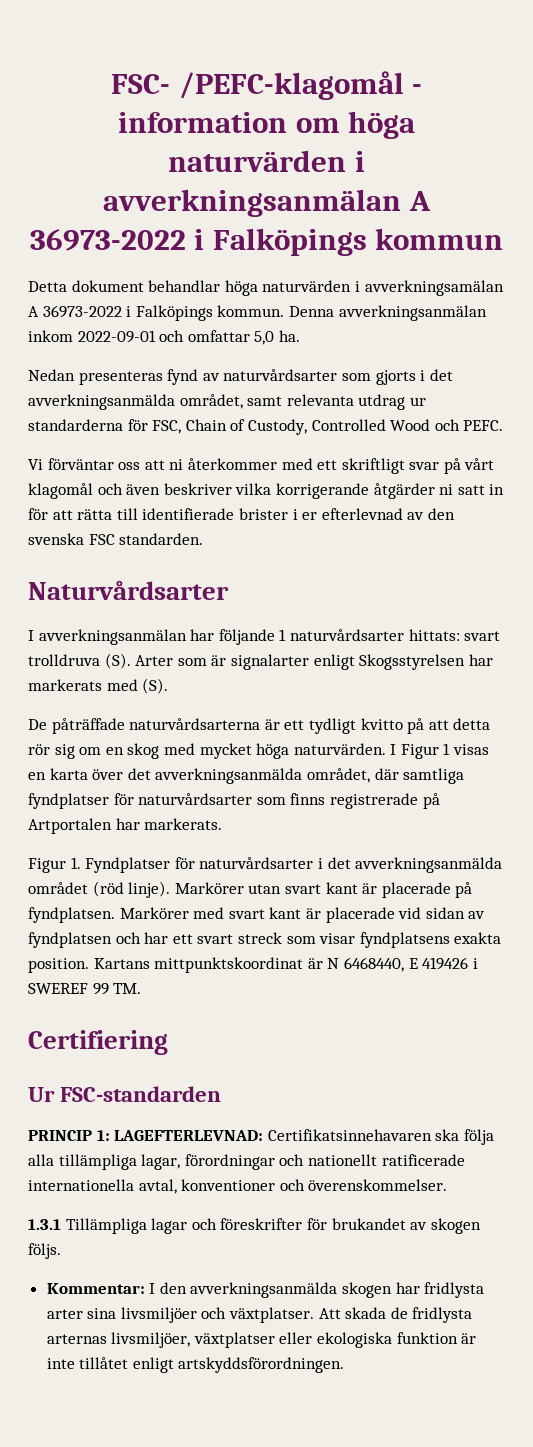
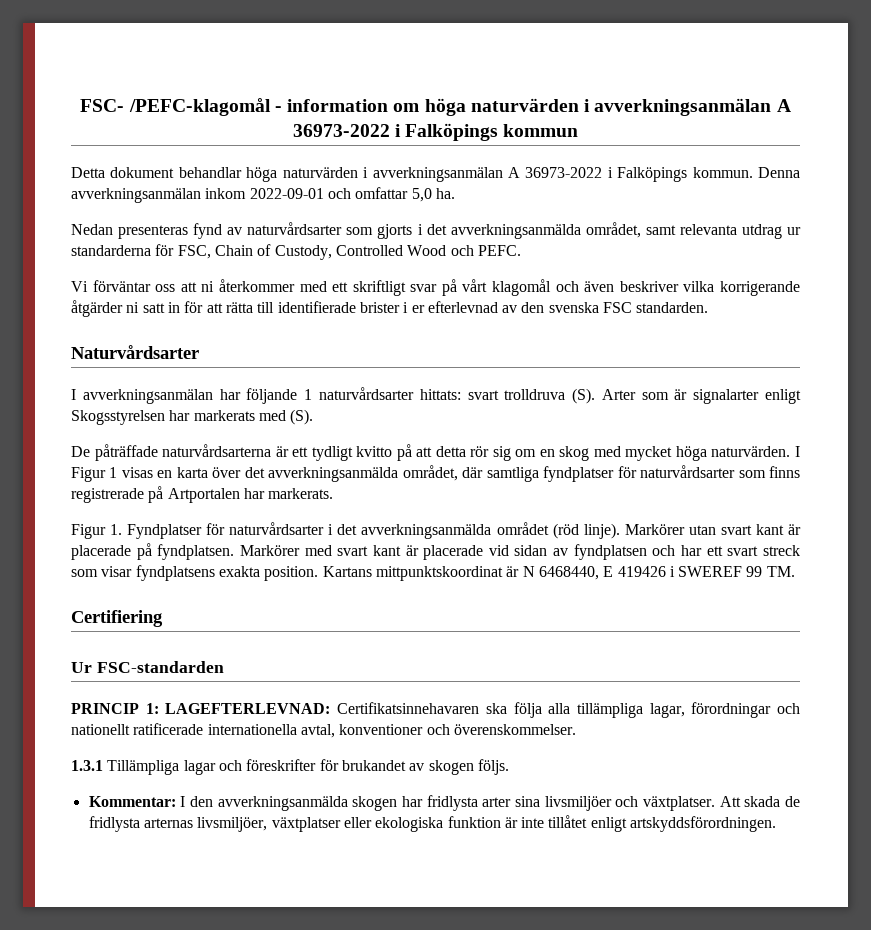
- Detta dokument behandlar höga naturvärden i avverkningsamälan A 36973-2022 i Falköpings kommun.
+ Detta dokument behandlar höga naturvärden i avverkningsanmälan A 36973-2022 i Falköpings kommun.

